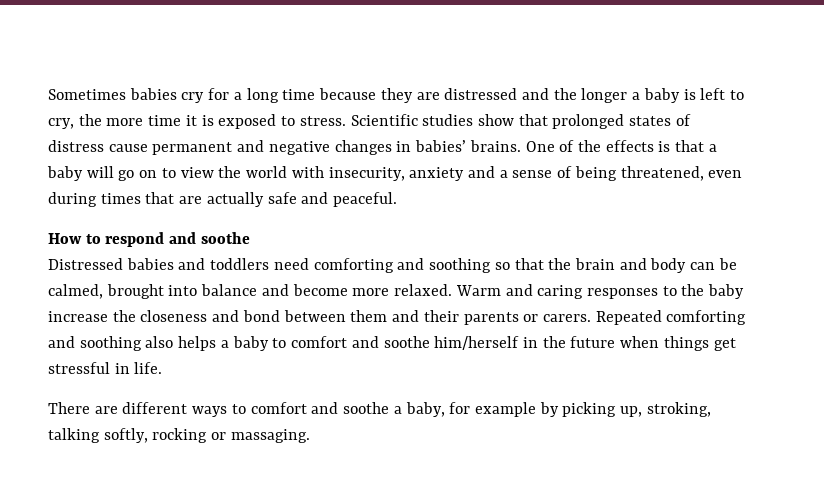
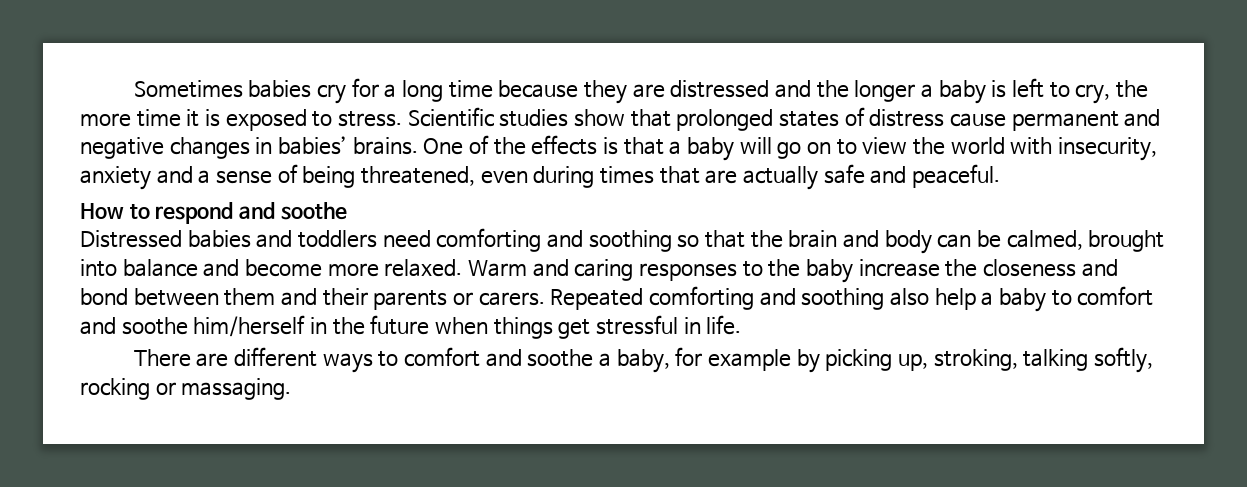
- Repeated comforting and soothing also helps a baby to comfort and soothe him/herself in the future when things get stressful in life.
+ Repeated comforting and soothing also help a baby to comfort and soothe him/herself in the future when things get stressful in life.

